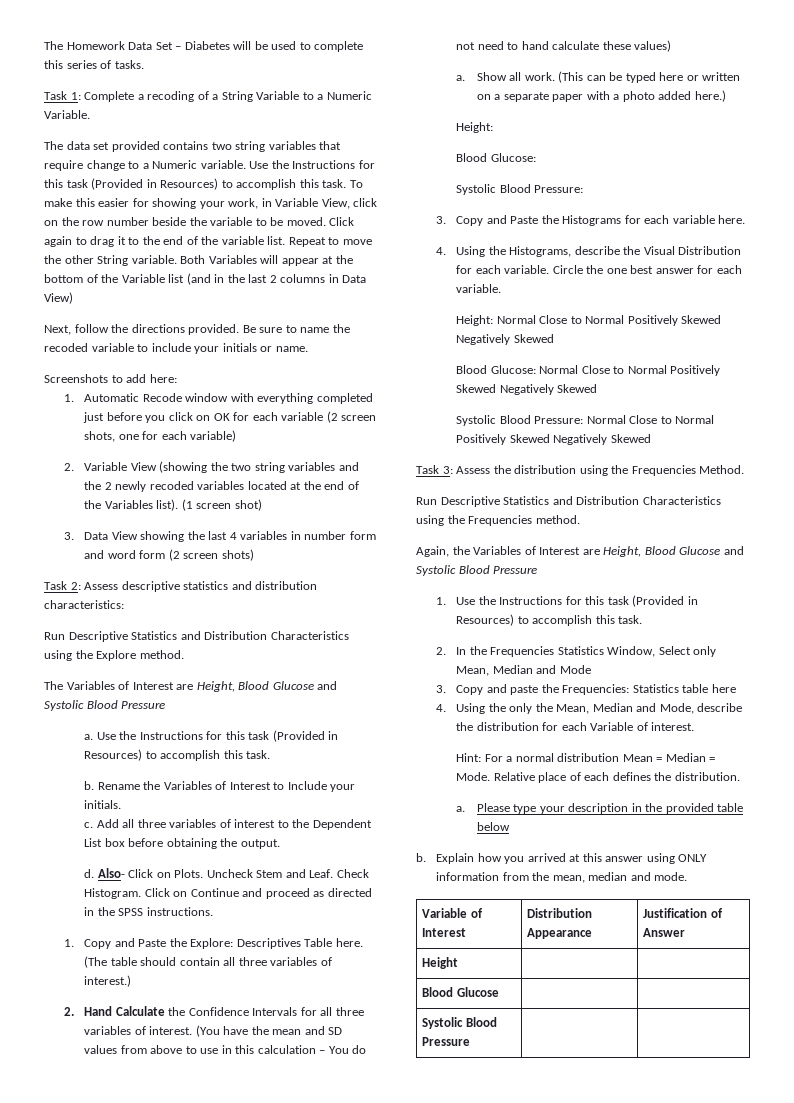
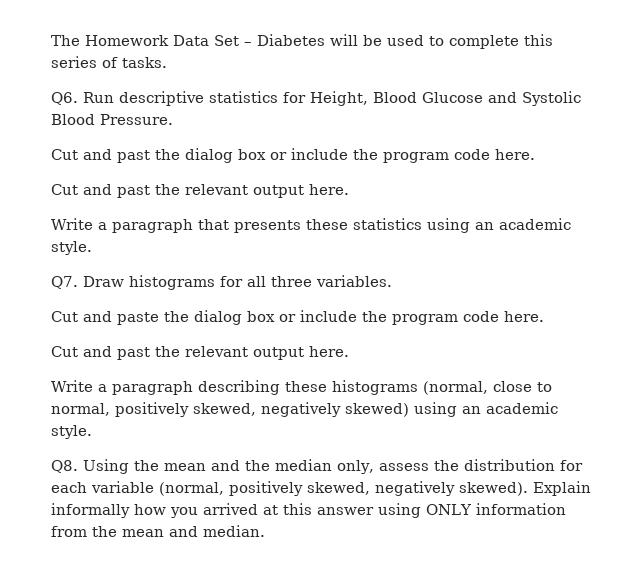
- Task 1: Complete a recoding of a String Variable to a Numeric Variable.
- The data set provided contains two string variables that require change to a Numeric variable. Use the Instructions for this task (Provided in Resources) to accomplish this task. To make this easier for showing your work, in Variable View, click on the row number beside the variable to be moved. Click again to drag it to the end of the variable list. Repeat to move the other String variable. Both Variables will appear at the bottom of the Variable list (and in the last 2 columns in Data View)
- Next, follow the directions provided. Be sure to name the recoded variable to include your initials or name.
- Screenshots to add here:
- 1. Automatic Recode window with everything completed just before you click on OK for each variable (2 screen shots, one for each variable)
- 2. Variable View (showing the two string variables and the 2 newly recoded variables located at the end of the Variables list). (1 screen shot)
- 3. Data View showing the last 4 variables in number form and word form (2 screen shots)
- Task 2: Assess descriptive statistics and distribution characteristics:
- Run Descriptive Statistics and Distribution Characteristics using the Explore method.
- The Variables of Interest are Height, Blood Glucose and Systolic Blood Pressure
- a. Use the Instructions for this task (Provided in Resources) to accomplish this task.
- b. Rename the Variables of Interest to Include your initials.
- c. Add all three variables of interest to the Dependent List box before obtaining the output.
- d. Also- Click on Plots. Uncheck Stem and Leaf. Check Histogram. Click on Continue and proceed as directed in the SPSS instructions.
- 1. Copy and Paste the Explore: Descriptives Table here. (The table should contain all three variables of interest.)
- 2. Hand Calculate the Confidence Intervals for all three variables of interest. (You have the mean and SD values from above to use in this calculation – You do not need to hand calculate these values)
- a. Show all work. (This can be typed here or written on a separate paper with a photo added here.)
- Height:
- Blood Glucose:
- Systolic Blood Pressure:
- 3. Copy and Paste the Histograms for each variable here.
- 4. Using the Histograms, describe the Visual Distribution for each variable. Circle the one best answer for each variable.
- Height: Normal Close to Normal Positively Skewed Negatively Skewed
- Blood Glucose: Normal Close to Normal Positively Skewed Negatively Skewed
- Systolic Blood Pressure: Normal Close to Normal Positively Skewed Negatively Skewed
- Task 3: Assess the distribution using the Frequencies Method.
- Run Descriptive Statistics and Distribution Characteristics using the Frequencies method.
- Again, the Variables of Interest are Height, Blood Glucose and Systolic Blood Pressure
- 1. Use the Instructions for this task (Provided in Resources) to accomplish this task.
- 2. In the Frequencies Statistics Window, Select only Mean, Median and Mode
- 3. Copy and paste the Frequencies: Statistics table here
- 4. Using the only the Mean, Median and Mode, describe the distribution for each Variable of interest.
- Hint: For a normal distribution Mean = Median = Mode. Relative place of each defines the distribution.
- a. Please type your description in the provided table below
- b. Explain how you arrived at this answer using ONLY information from the mean, median and mode.
- Variable of Interest | Distribution Appearance | Justification of Answer
- Height | |
- Blood Glucose | |
- Systolic Blood Pressure | |
+ Q6. Run descriptive statistics for Height, Blood Glucose and Systolic Blood Pressure.
+ Cut and past the dialog box or include the program code here.
+ Cut and past the relevant output here.
+ Write a paragraph that presents these statistics using an academic style.
+ Q7. Draw histograms for all three variables.
+ Cut and paste the dialog box or include the program code here.
+ Cut and past the relevant output here.
+ Write a paragraph describing these histograms (normal, close to normal, positively skewed, negatively skewed) using an academic style.
+ Q8. Using the mean and the median only, assess the distribution for each variable (normal, positively skewed, negatively skewed). Explain informally how you arrived at this answer using ONLY information from the mean and median.

